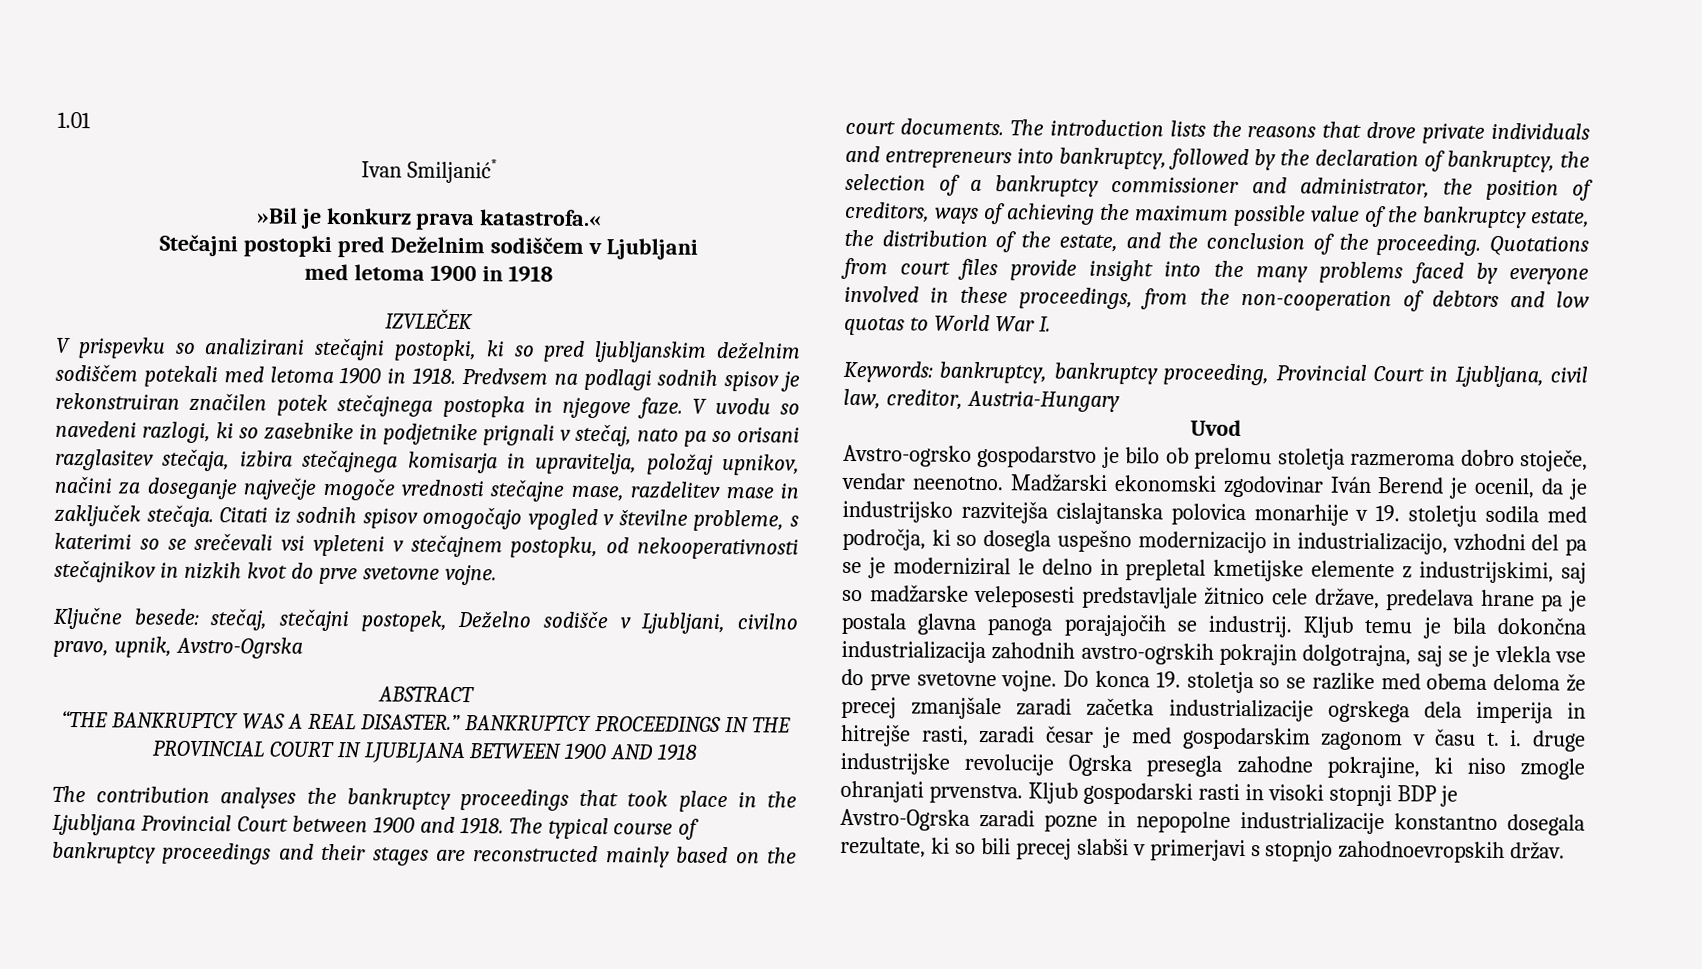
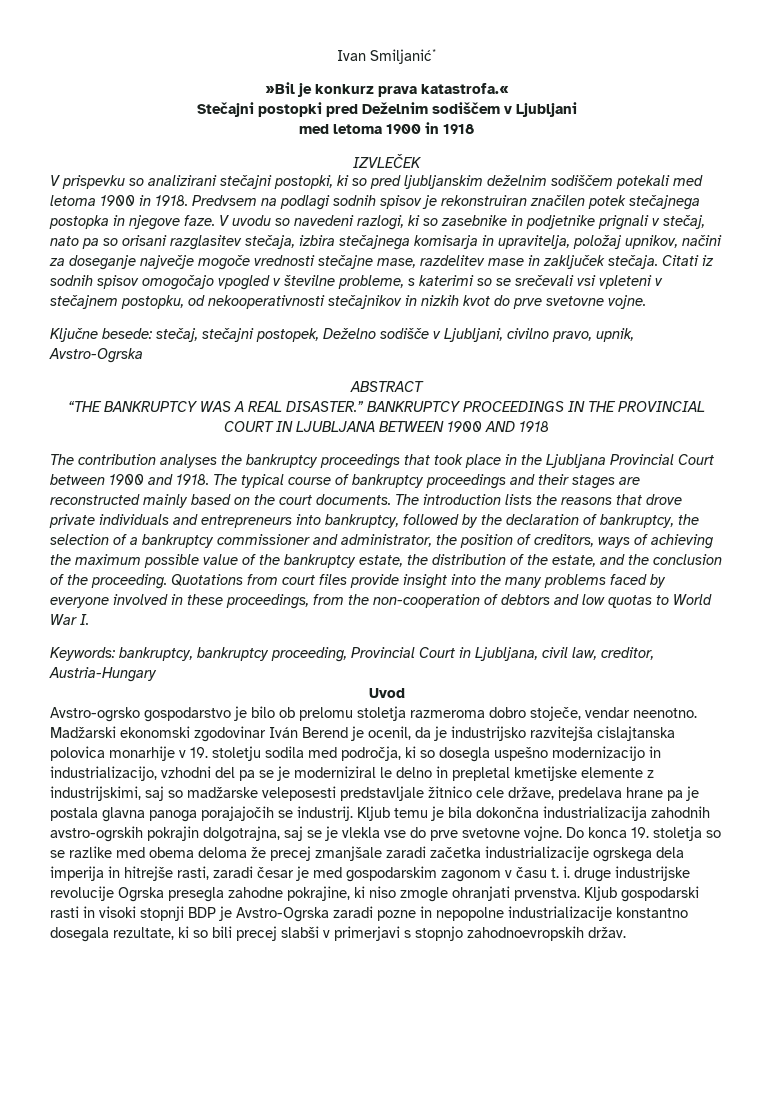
- 1.01

